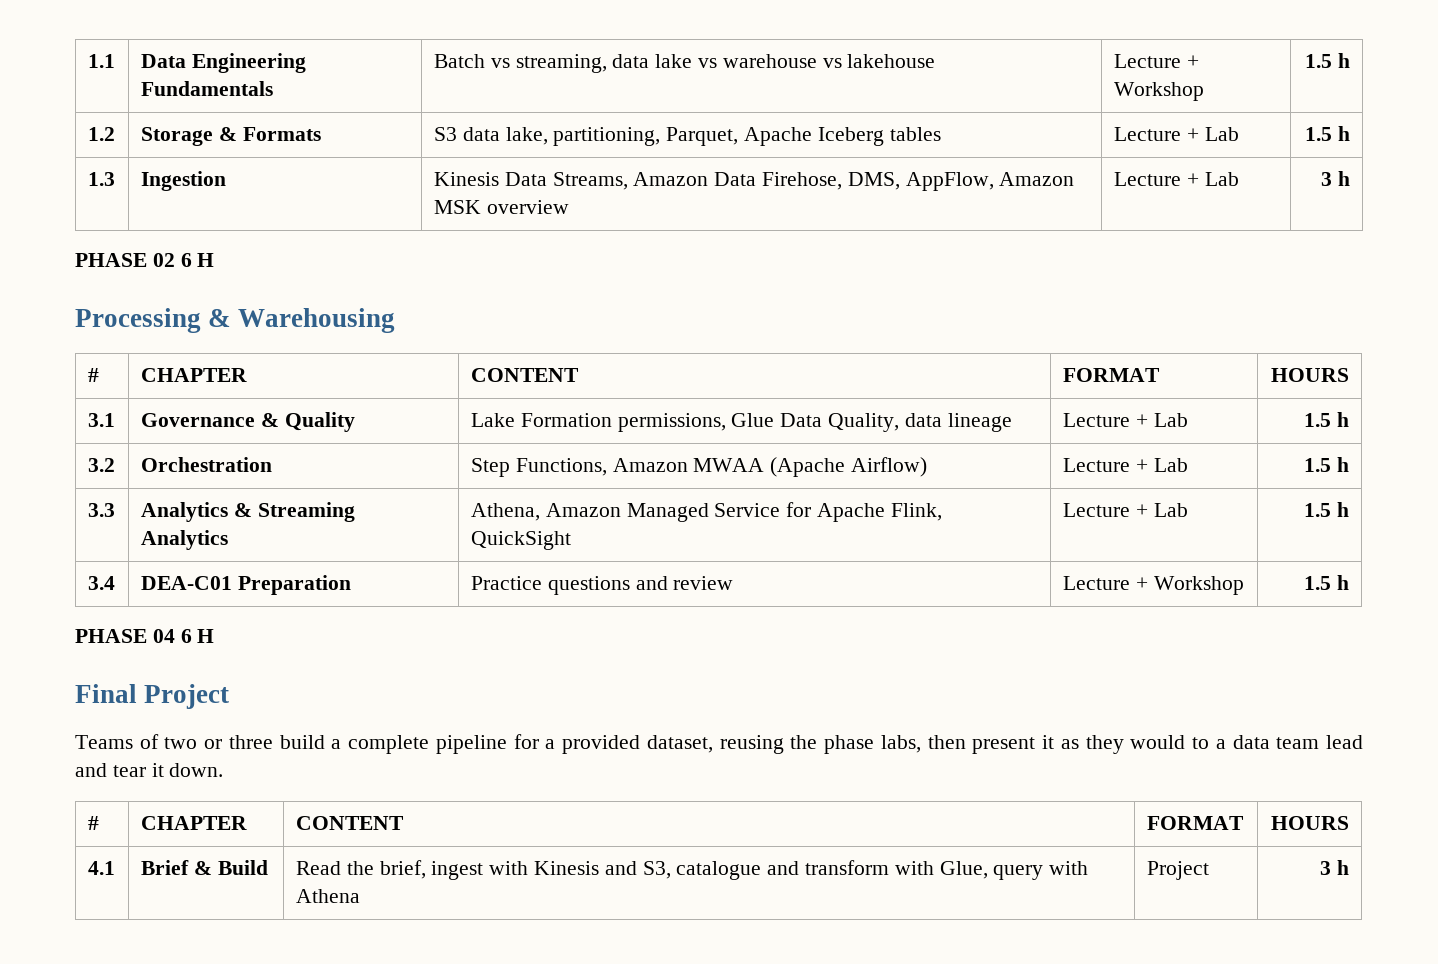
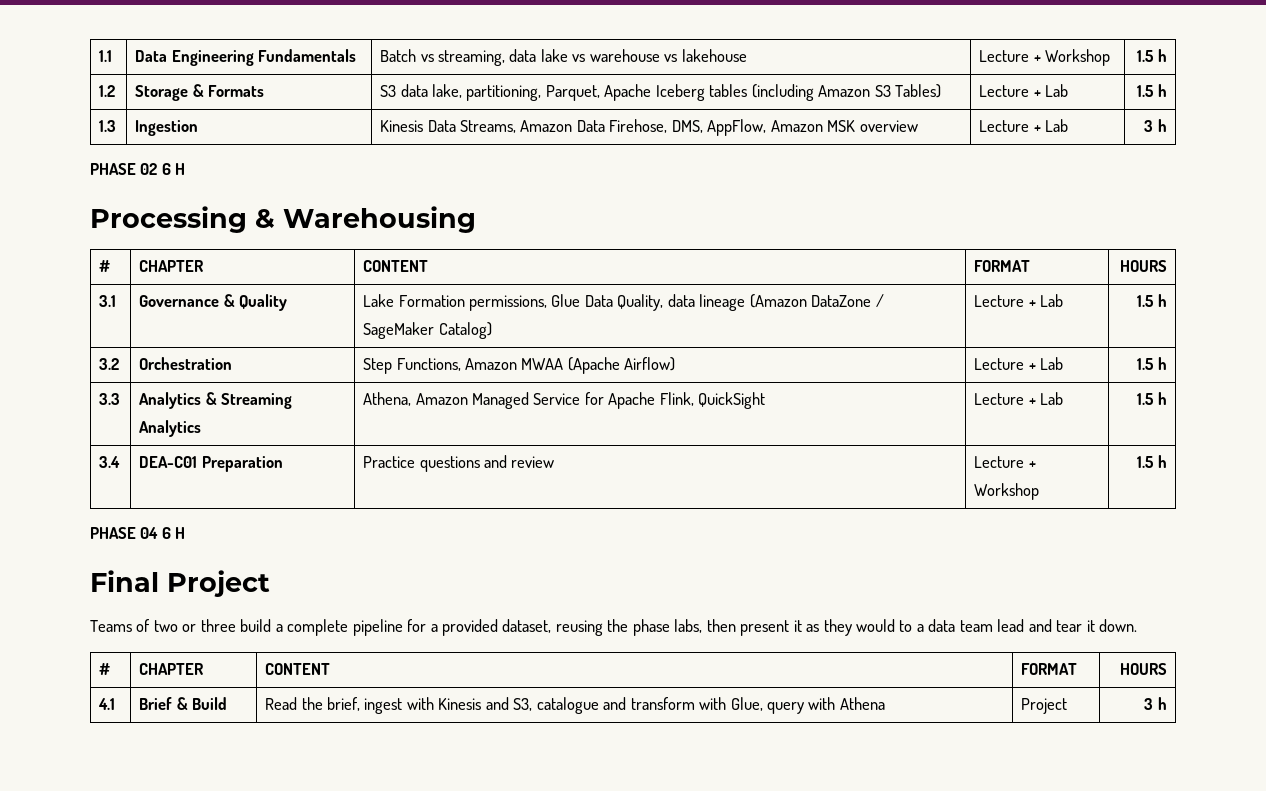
- 1.2 | Storage & Formats | S3 data lake, partitioning, Parquet, Apache Iceberg tables | Lecture + Lab | 1.5 h
+ 1.2 | Storage & Formats | S3 data lake, partitioning, Parquet, Apache Iceberg tables (including Amazon S3 Tables) | Lecture + Lab | 1.5 h
- 3.1 | Governance & Quality | Lake Formation permissions, Glue Data Quality, data lineage | Lecture + Lab | 1.5 h
+ 3.1 | Governance & Quality | Lake Formation permissions, Glue Data Quality, data lineage (Amazon DataZone / SageMaker Catalog) | Lecture + Lab | 1.5 h

